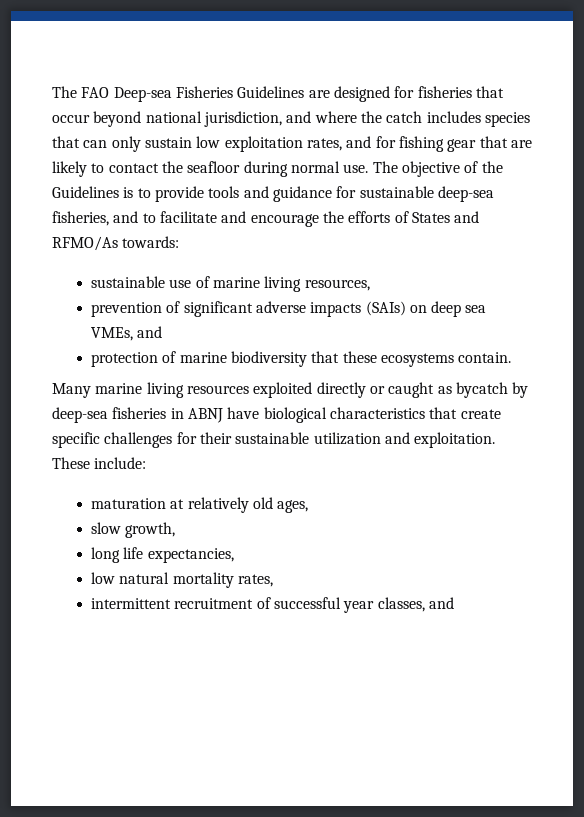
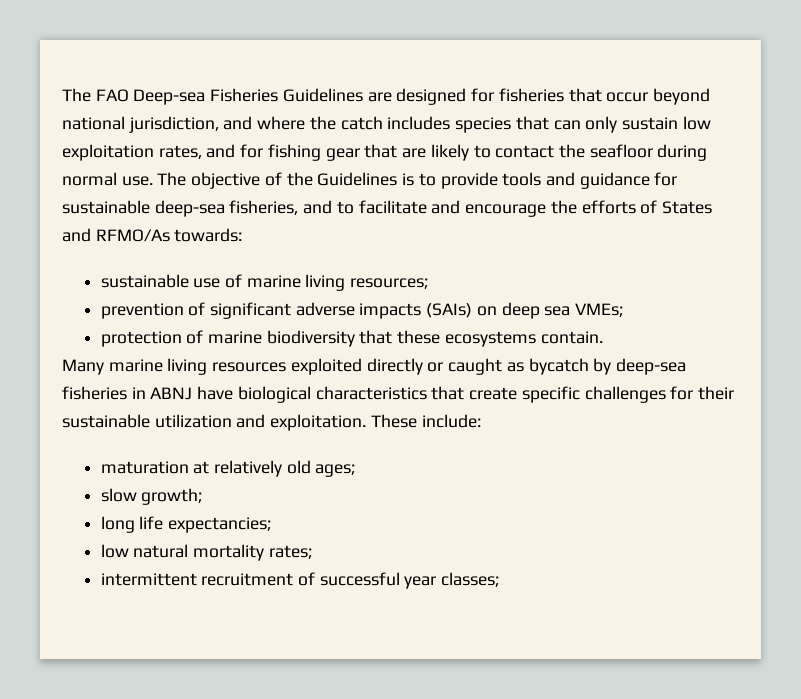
- sustainable use of marine living resources,
+ sustainable use of marine living resources;
- prevention of significant adverse impacts (SAIs) on deep sea VMEs, and
+ prevention of significant adverse impacts (SAIs) on deep sea VMEs;
- maturation at relatively old ages,
+ maturation at relatively old ages;
- slow growth,
+ slow growth;
- long life expectancies,
+ long life expectancies;
- low natural mortality rates,
+ low natural mortality rates;
- intermittent recruitment of successful year classes, and
+ intermittent recruitment of successful year classes;

